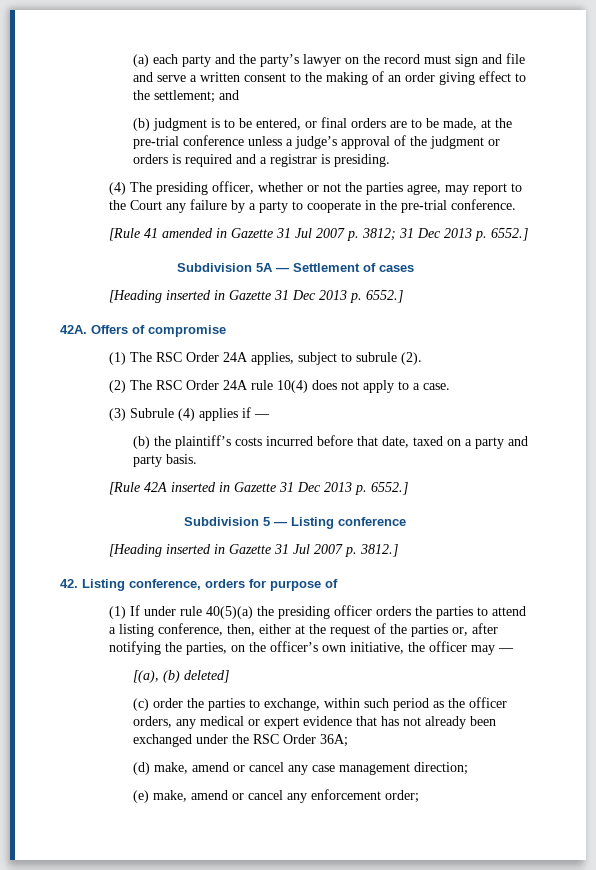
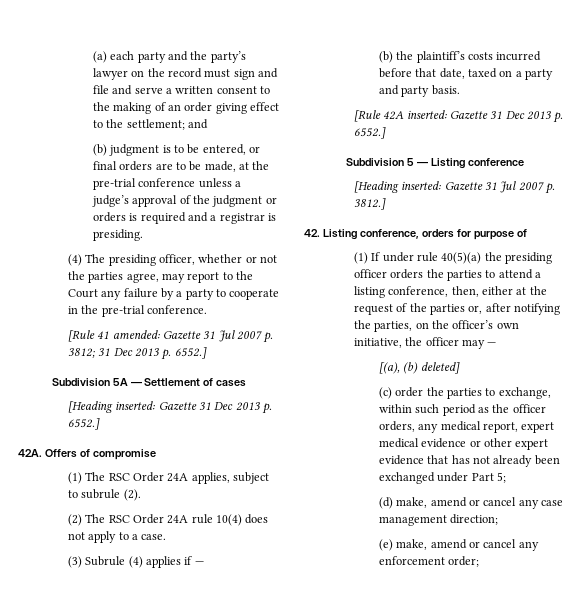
- [Rule 41 amended in Gazette 31 Jul 2007 p. 3812; 31 Dec 2013 p. 6552.]
+ [Rule 41 amended: Gazette 31 Jul 2007 p. 3812; 31 Dec 2013 p. 6552.]
- [Heading inserted in Gazette 31 Dec 2013 p. 6552.]
+ [Heading inserted: Gazette 31 Dec 2013 p. 6552.]
- [Rule 42A inserted in Gazette 31 Dec 2013 p. 6552.]
+ [Rule 42A inserted: Gazette 31 Dec 2013 p. 6552.]
- [Heading inserted in Gazette 31 Jul 2007 p. 3812.]
+ [Heading inserted: Gazette 31 Jul 2007 p. 3812.]
- (c) order the parties to exchange, within such period as the officer orders, any medical or expert evidence that has not already been exchanged under the RSC Order 36A;
+ (c) order the parties to exchange, within such period as the officer orders, any medical report, expert medical evidence or other expert evidence that has not already been exchanged under Part 5;

